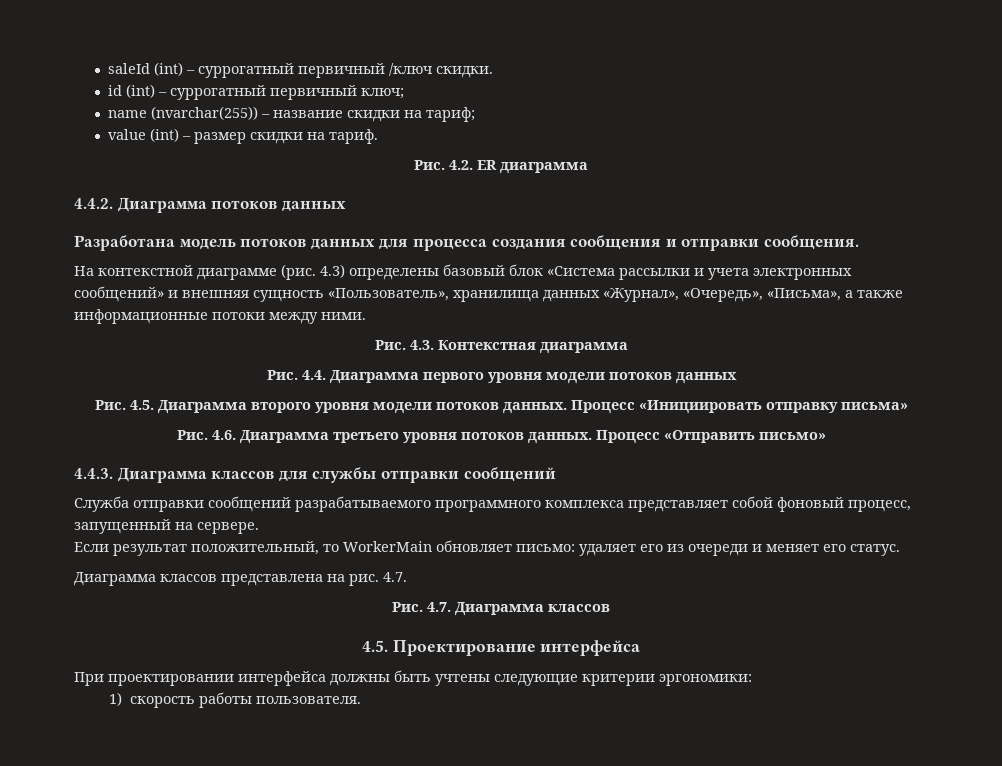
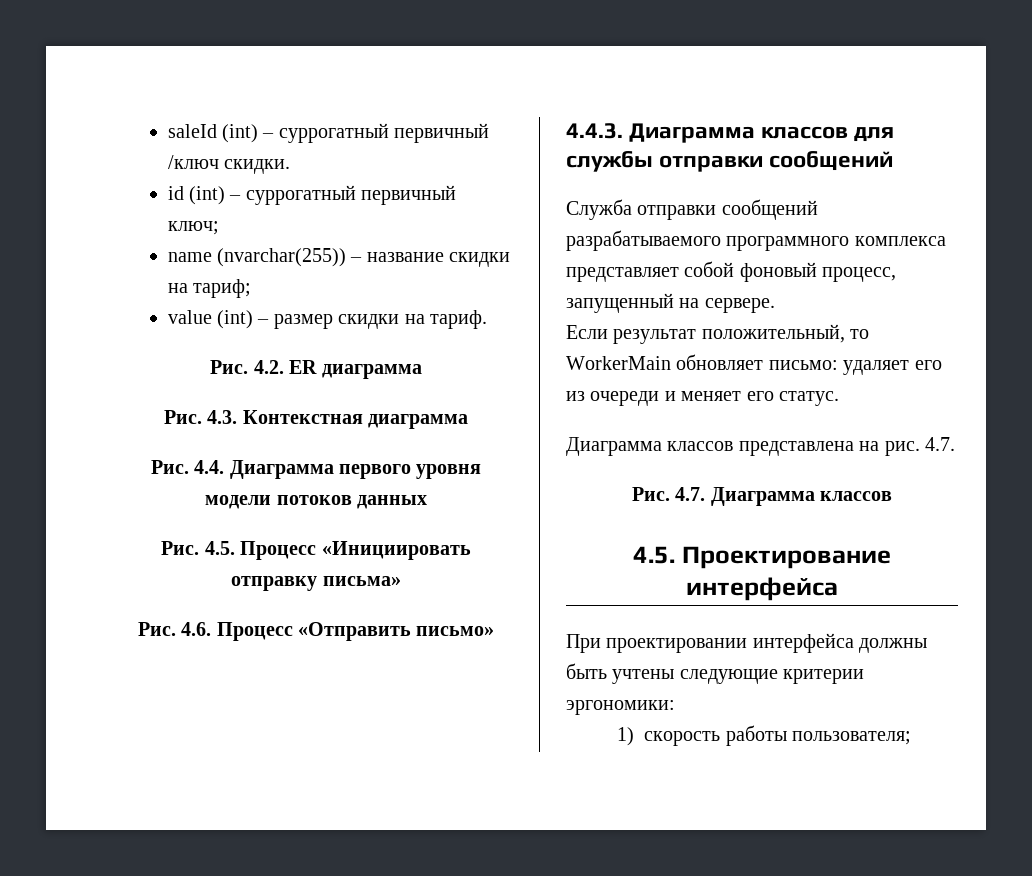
- 4.4.2. Диаграмма потоков данных
- Разработана модель потоков данных для процесса создания сообщения и отправки сообщения.
- На контекстной диаграмме (рис. 4.3) определены базовый блок «Система рассылки и учета электронных сообщений» и внешняя сущность «Пользователь», хранилища данных «Журнал», «Очередь», «Письма», а также информационные потоки между ними.
- Рис. 4.5. Диаграмма второго уровня модели потоков данных. Процесс «Инициировать отправку письма»
+ Рис. 4.5. Процесс «Инициировать отправку письма»
- Рис. 4.6. Диаграмма третьего уровня потоков данных. Процесс «Отправить письмо»
+ Рис. 4.6. Процесс «Отправить письмо»
- 1) скорость работы пользователя.
+ 1) скорость работы пользователя;

